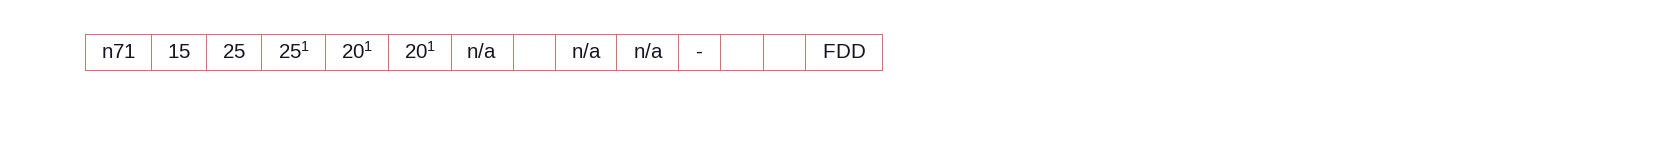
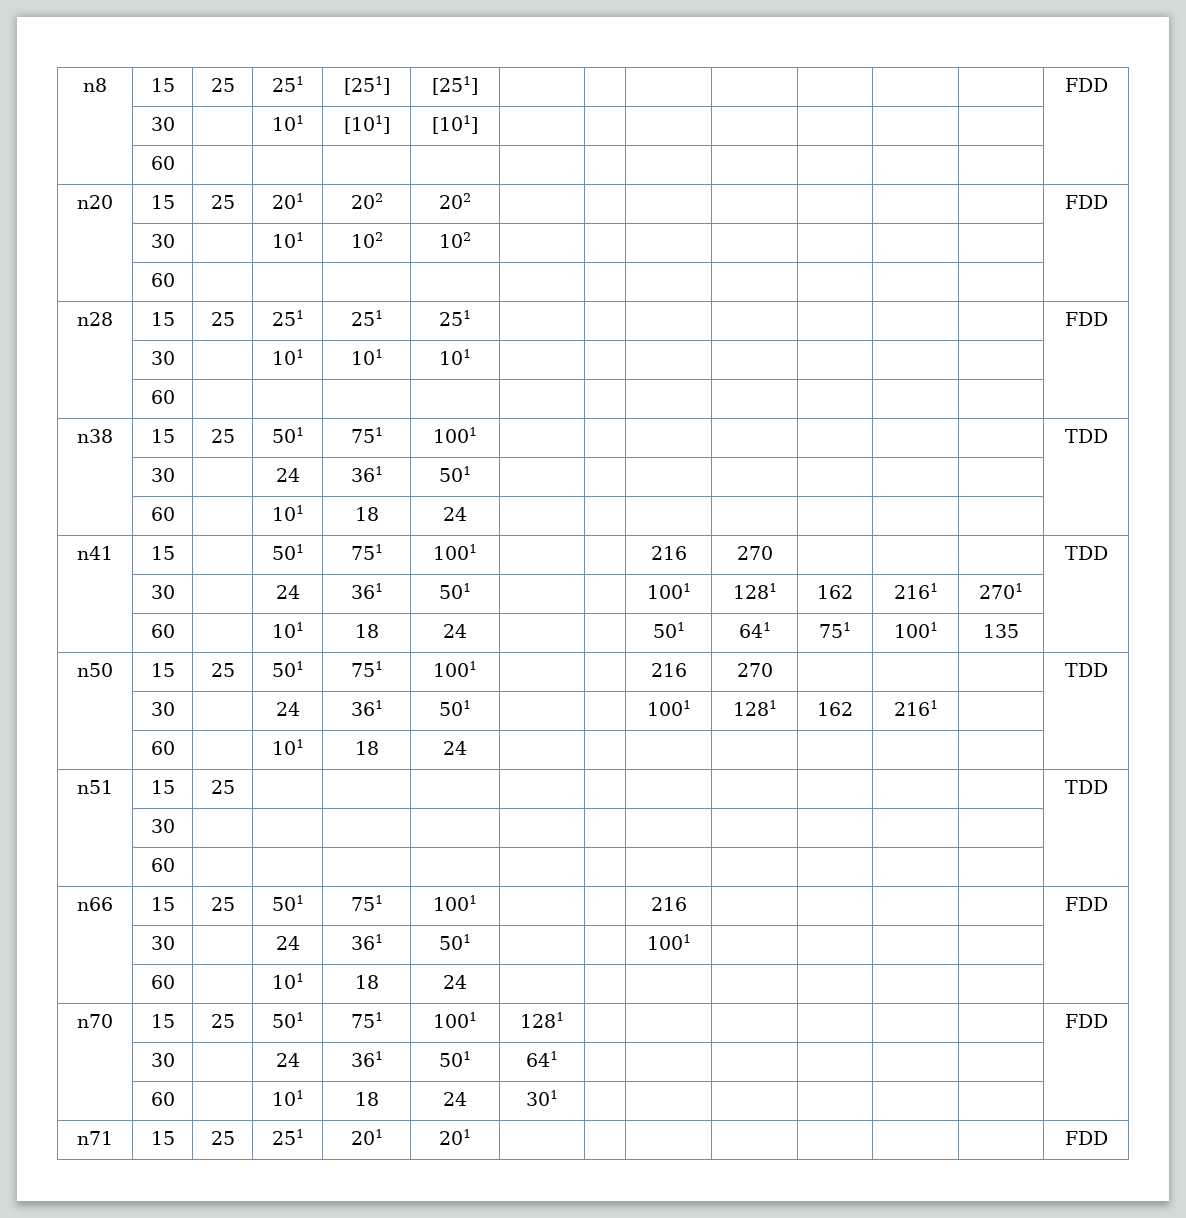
+ n8 | 15 | 25 | 251 | [251] | [251] | | | | | | | | FDD
+ | 30 | | 101 | [101] | [101] | | | | | | | |
+ | 60 | | | | | | | | | | | |
+ n20 | 15 | 25 | 201 | 202 | 202 | | | | | | | | FDD
+ | 30 | | 101 | 102 | 102 | | | | | | | |
+ | 60 | | | | | | | | | | | |
+ n28 | 15 | 25 | 251 | 251 | 251 | | | | | | | | FDD
+ | 30 | | 101 | 101 | 101 | | | | | | | |
+ | 60 | | | | | | | | | | | |
+ n38 | 15 | 25 | 501 | 751 | 1001 | | | | | | | | TDD
+ | 30 | | 24 | 361 | 501 | | | | | | | |
+ | 60 | | 101 | 18 | 24 | | | | | | | |
+ n41 | 15 | | 501 | 751 | 1001 | | | 216 | 270 | | | | TDD
+ | 30 | | 24 | 361 | 501 | | | 1001 | 1281 | 162 | 2161 | 2701 |
+ | 60 | | 101 | 18 | 24 | | | 501 | 641 | 751 | 1001 | 135 |
+ n50 | 15 | 25 | 501 | 751 | 1001 | | | 216 | 270 | | | | TDD
+ | 30 | | 24 | 361 | 501 | | | 1001 | 1281 | 162 | 2161 | |
+ | 60 | | 101 | 18 | 24 | | | | | | | |
+ n51 | 15 | 25 | | | | | | | | | | | TDD
+ | 30 | | | | | | | | | | | |
+ | 60 | | | | | | | | | | | |
+ n66 | 15 | 25 | 501 | 751 | 1001 | | | 216 | | | | | FDD
+ | 30 | | 24 | 361 | 501 | | | 1001 | | | | |
+ | 60 | | 101 | 18 | 24 | | | | | | | |
+ n70 | 15 | 25 | 501 | 751 | 1001 | 1281 | | | | | | | FDD
+ | 30 | | 24 | 361 | 501 | 641 | | | | | | |
+ | 60 | | 101 | 18 | 24 | 301 | | | | | | |
- n71 | 15 | 25 | 251 | 201 | 201 | n/a | | n/a | n/a | - | | | FDD
+ n71 | 15 | 25 | 251 | 201 | 201 | | | | | | | | FDD

